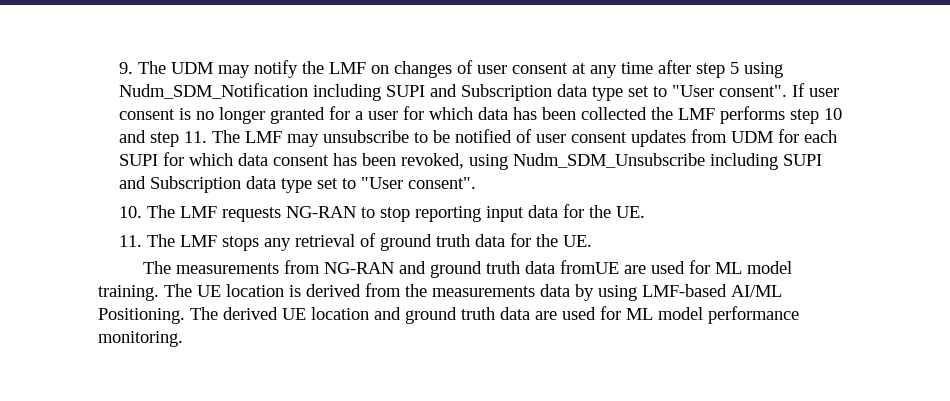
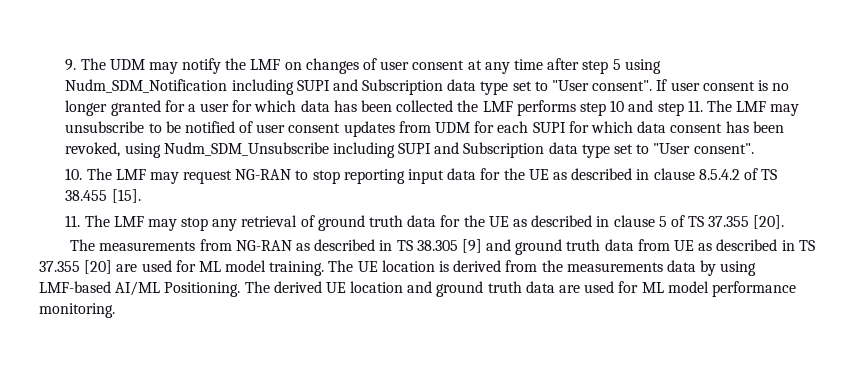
- 10. The LMF requests NG-RAN to stop reporting input data for the UE.
- 11. The LMF stops any retrieval of ground truth data for the UE.
- The measurements from NG-RAN and ground truth data fromUE are used for ML model training.
+ 10. The LMF may request NG-RAN to stop reporting input data for the UE as described in clause 8.5.4.2 of TS 38.455 [15].
+ 11. The LMF may stop any retrieval of ground truth data for the UE as described in clause 5 of TS 37.355 [20].
+ The measurements from NG-RAN as described in TS 38.305 [9] and ground truth data from UE as described in TS 37.355 [20] are used for ML model training.

